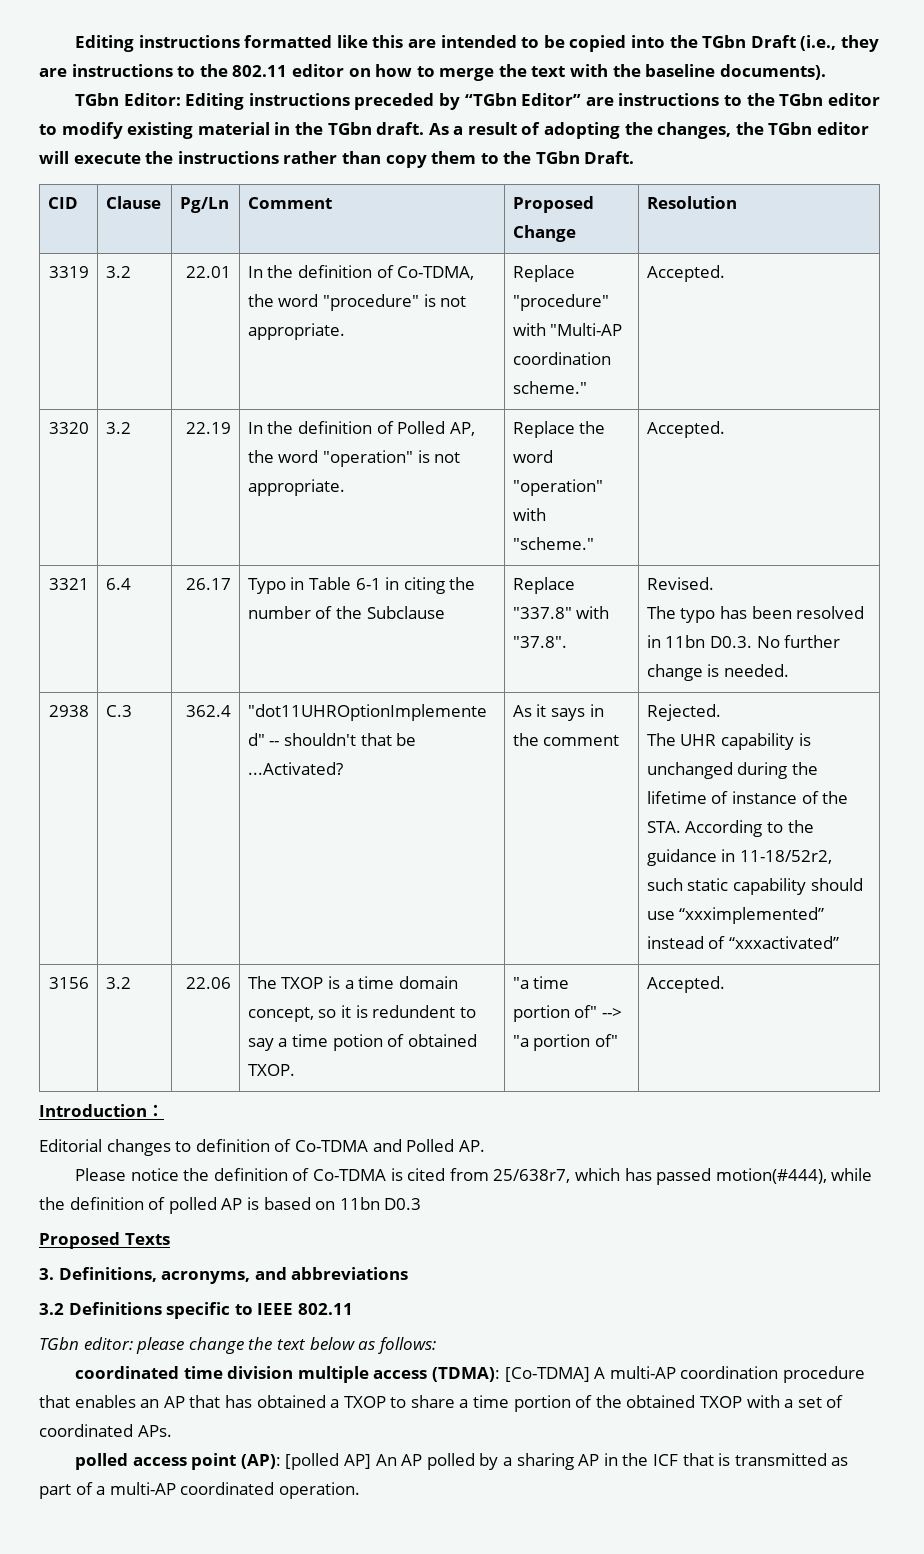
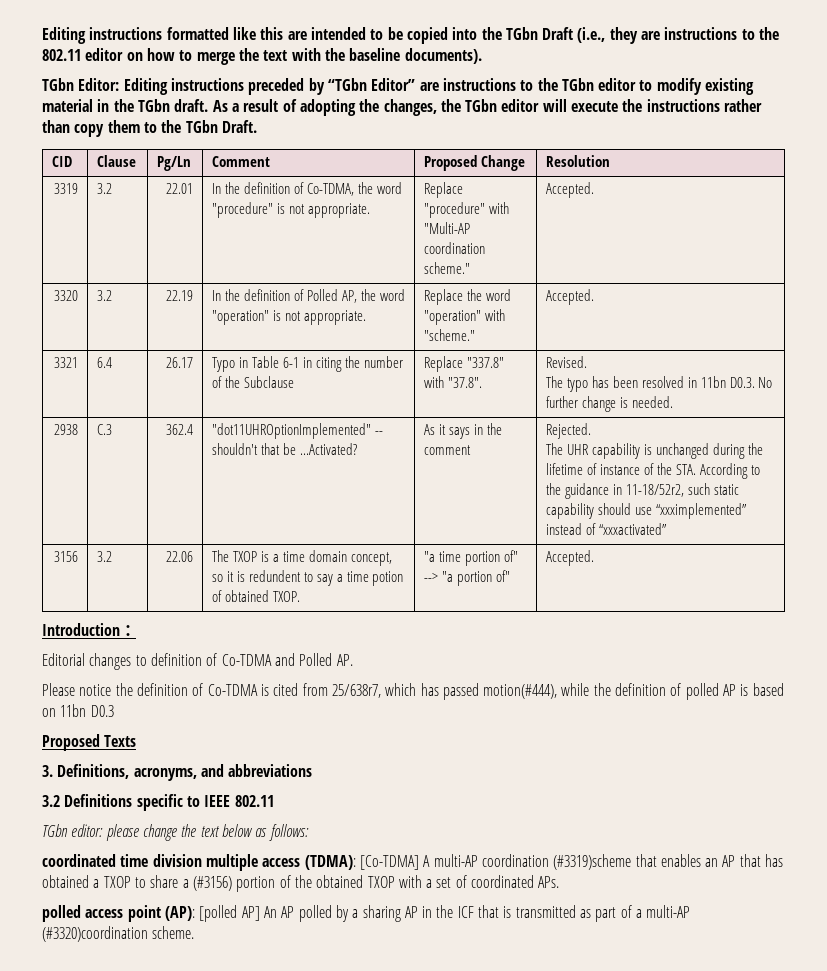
- coordinated time division multiple access (TDMA): [Co-TDMA] A multi-AP coordination procedure that enables an AP that has obtained a TXOP to share a time portion of the obtained TXOP with a set of coordinated APs.
+ coordinated time division multiple access (TDMA): [Co-TDMA] A multi-AP coordination (#3319)scheme that enables an AP that has obtained a TXOP to share a (#3156) portion of the obtained TXOP with a set of coordinated APs.
- polled access point (AP): [polled AP] An AP polled by a sharing AP in the ICF that is transmitted as part of a multi-AP coordinated operation.
+ polled access point (AP): [polled AP] An AP polled by a sharing AP in the ICF that is transmitted as part of a multi-AP (#3320)coordination scheme.

